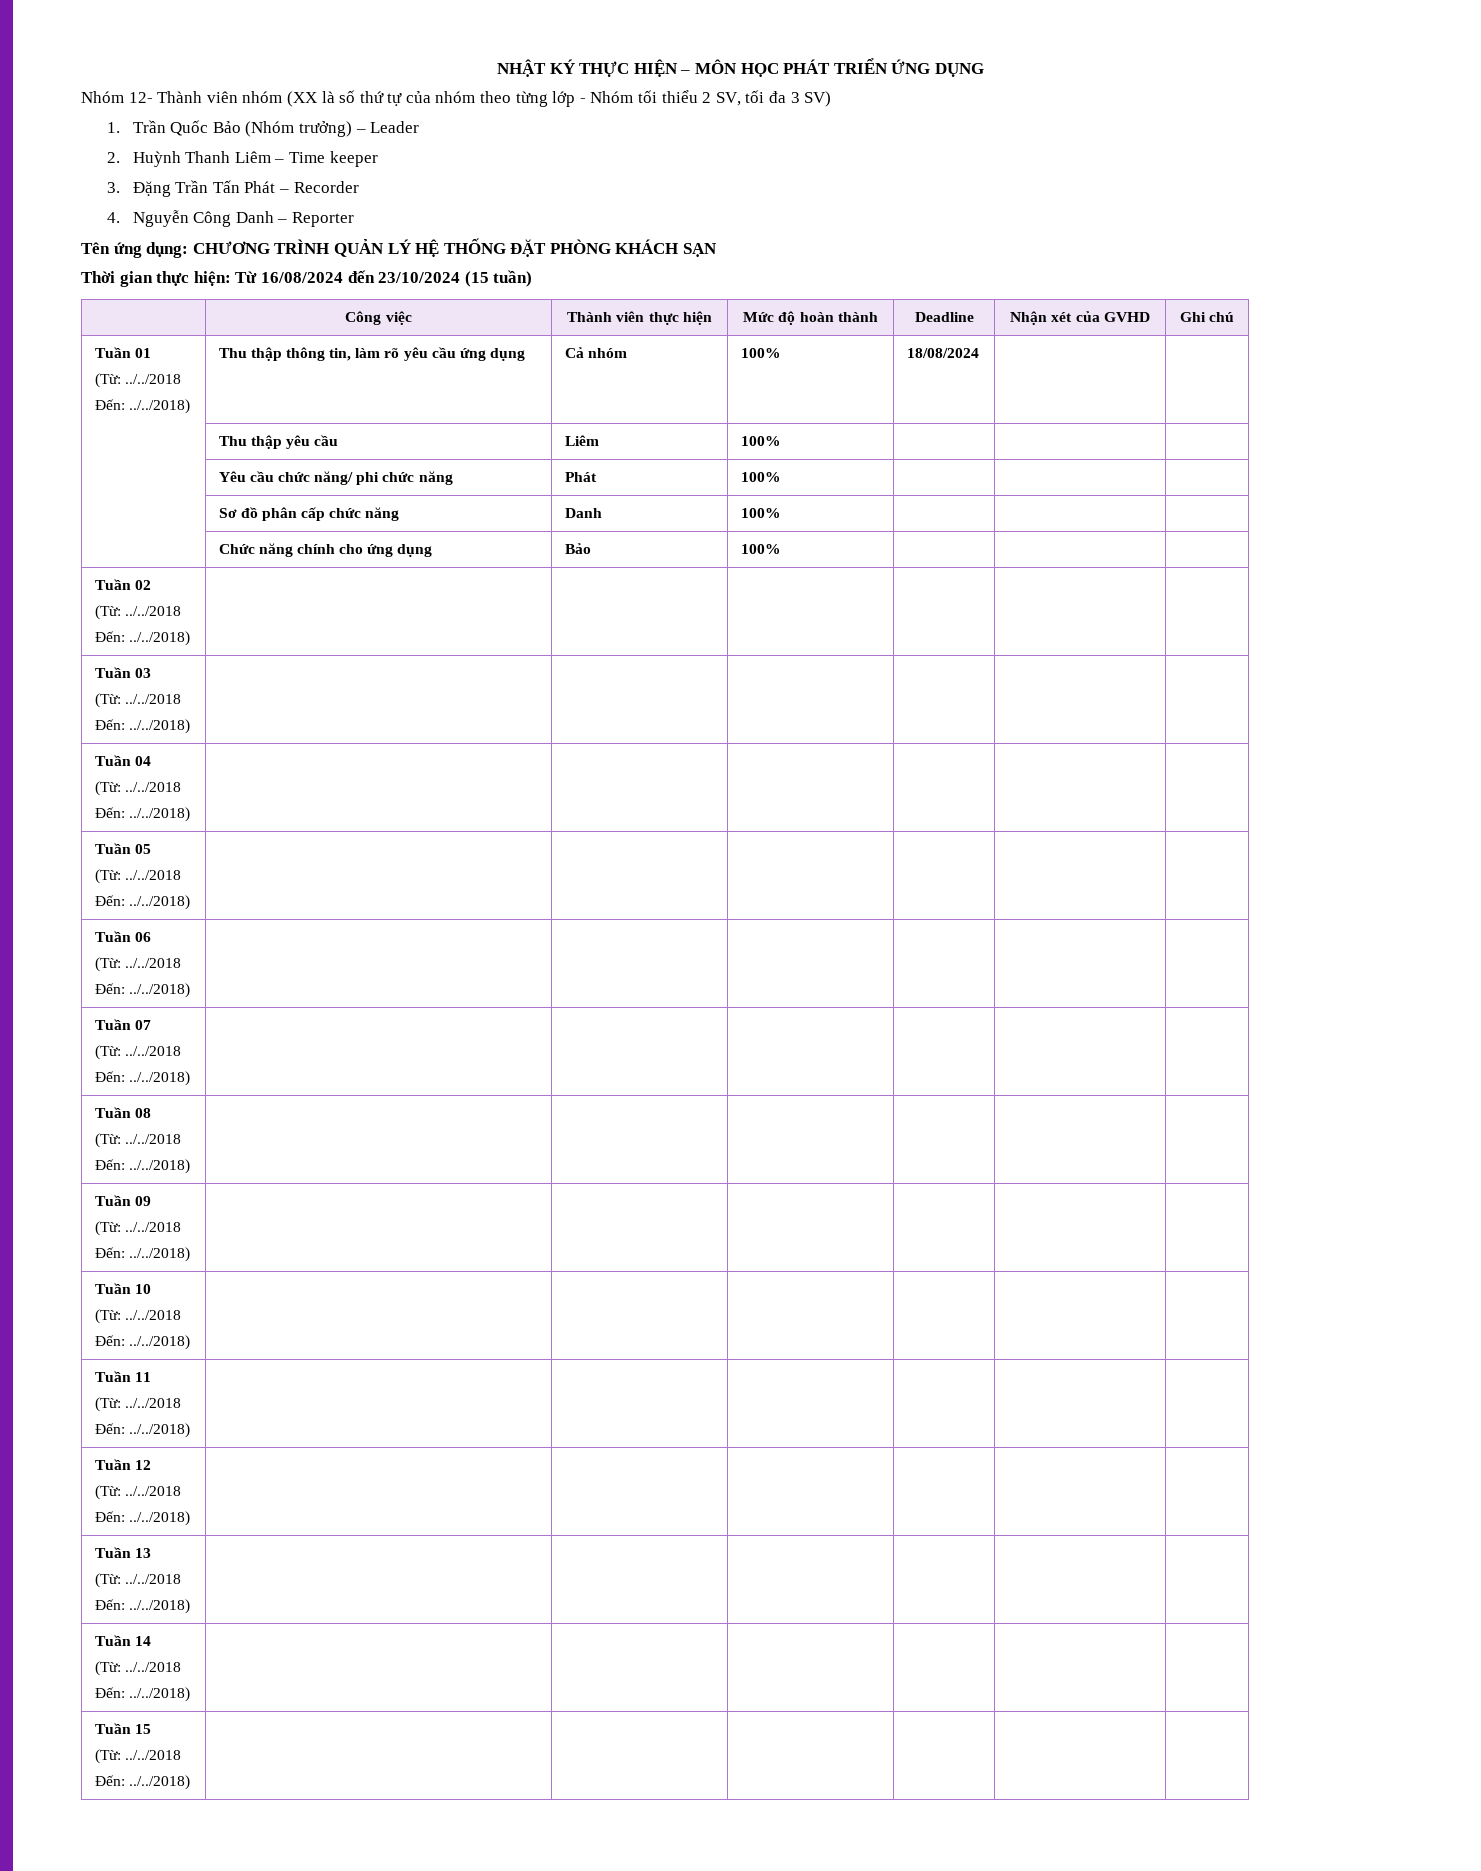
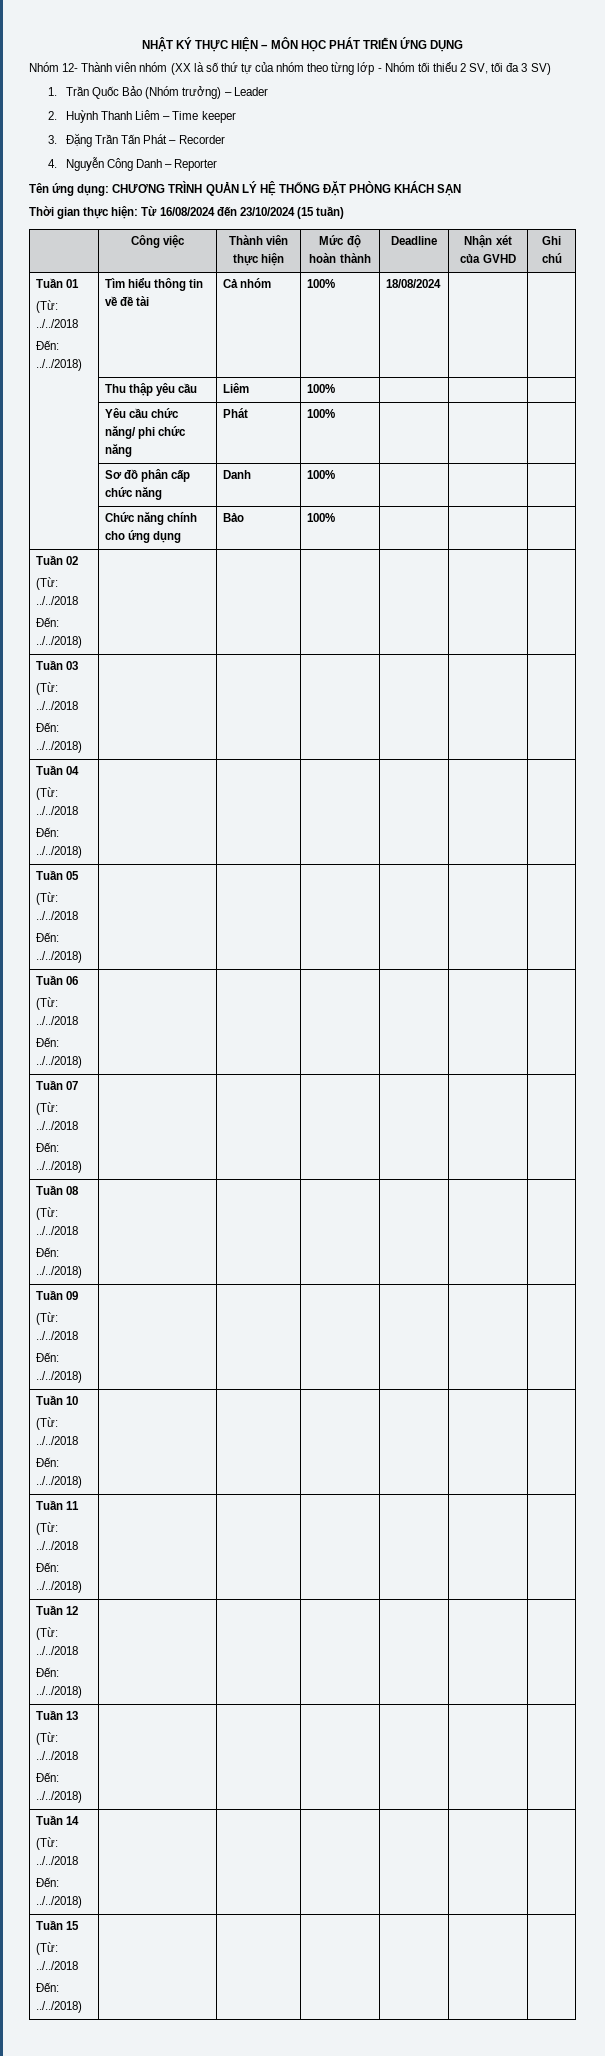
  Tuần 01
  (Từ: ../../2018
- Đến: ../../2018) | Thu thập thông tin, làm rõ yêu cầu ứng dụng | Cả nhóm | 100% | 18/08/2024 | |
+ Đến: ../../2018) | Tìm hiểu thông tin về đề tài | Cả nhóm | 100% | 18/08/2024 | |

